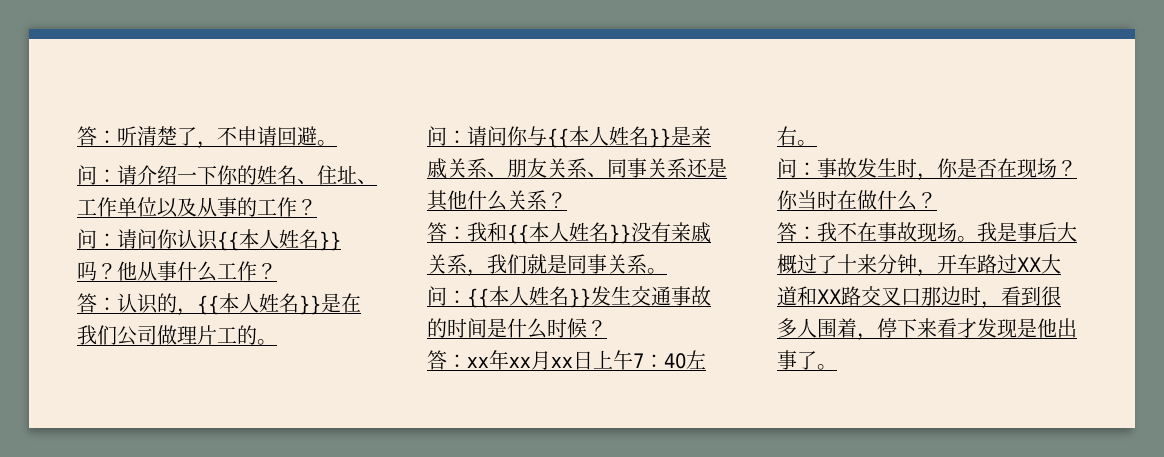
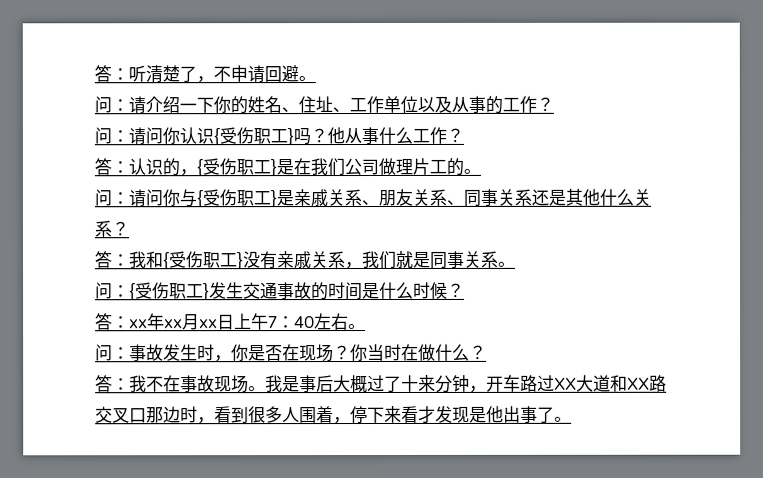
- 问：请问你认识{{本人姓名}}吗？
+ 问：请问你认识{受伤职工}吗？
- 答：认识的，{{本人姓名}}是在我们公司做理片工的。
+ 答：认识的，{受伤职工}是在我们公司做理片工的。
- 问：请问你与{{本人姓名}}是亲戚关系、朋友关系、同事关系还是其他什么关系？
+ 问：请问你与{受伤职工}是亲戚关系、朋友关系、同事关系还是其他什么关系？
- 答：我和{{本人姓名}}没有亲戚关系，我们就是同事关系。
+ 答：我和{受伤职工}没有亲戚关系，我们就是同事关系。
- 问：{{本人姓名}}发生交通事故的时间是什么时候？
+ 问：{受伤职工}发生交通事故的时间是什么时候？

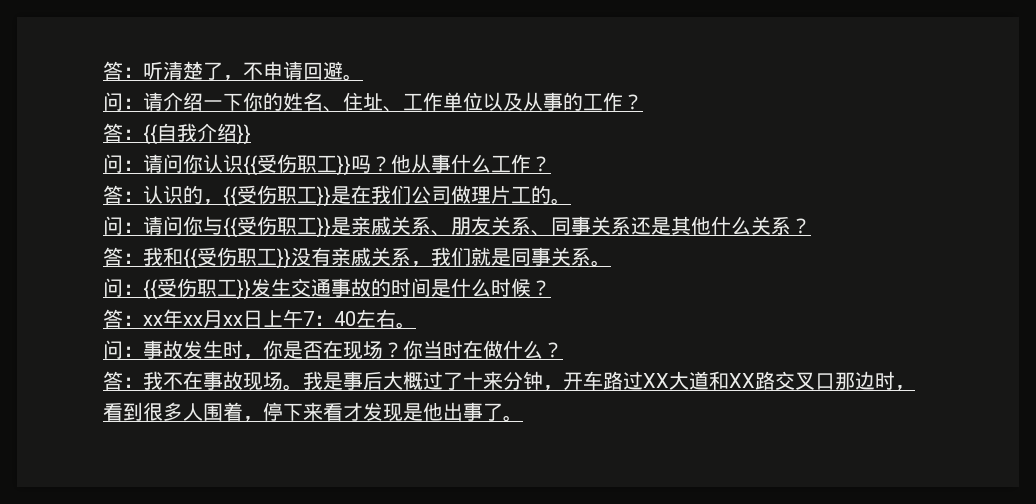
+ 答：{{自我介绍}}
- 问：请问你认识{受伤职工}吗？
+ 问：请问你认识{{受伤职工}}吗？
- 答：认识的，{受伤职工}是在我们公司做理片工的。
+ 答：认识的，{{受伤职工}}是在我们公司做理片工的。
- 问：请问你与{受伤职工}是亲戚关系、朋友关系、同事关系还是其他什么关系？
+ 问：请问你与{{受伤职工}}是亲戚关系、朋友关系、同事关系还是其他什么关系？
- 答：我和{受伤职工}没有亲戚关系，我们就是同事关系。
+ 答：我和{{受伤职工}}没有亲戚关系，我们就是同事关系。
- 问：{受伤职工}发生交通事故的时间是什么时候？
+ 问：{{受伤职工}}发生交通事故的时间是什么时候？

